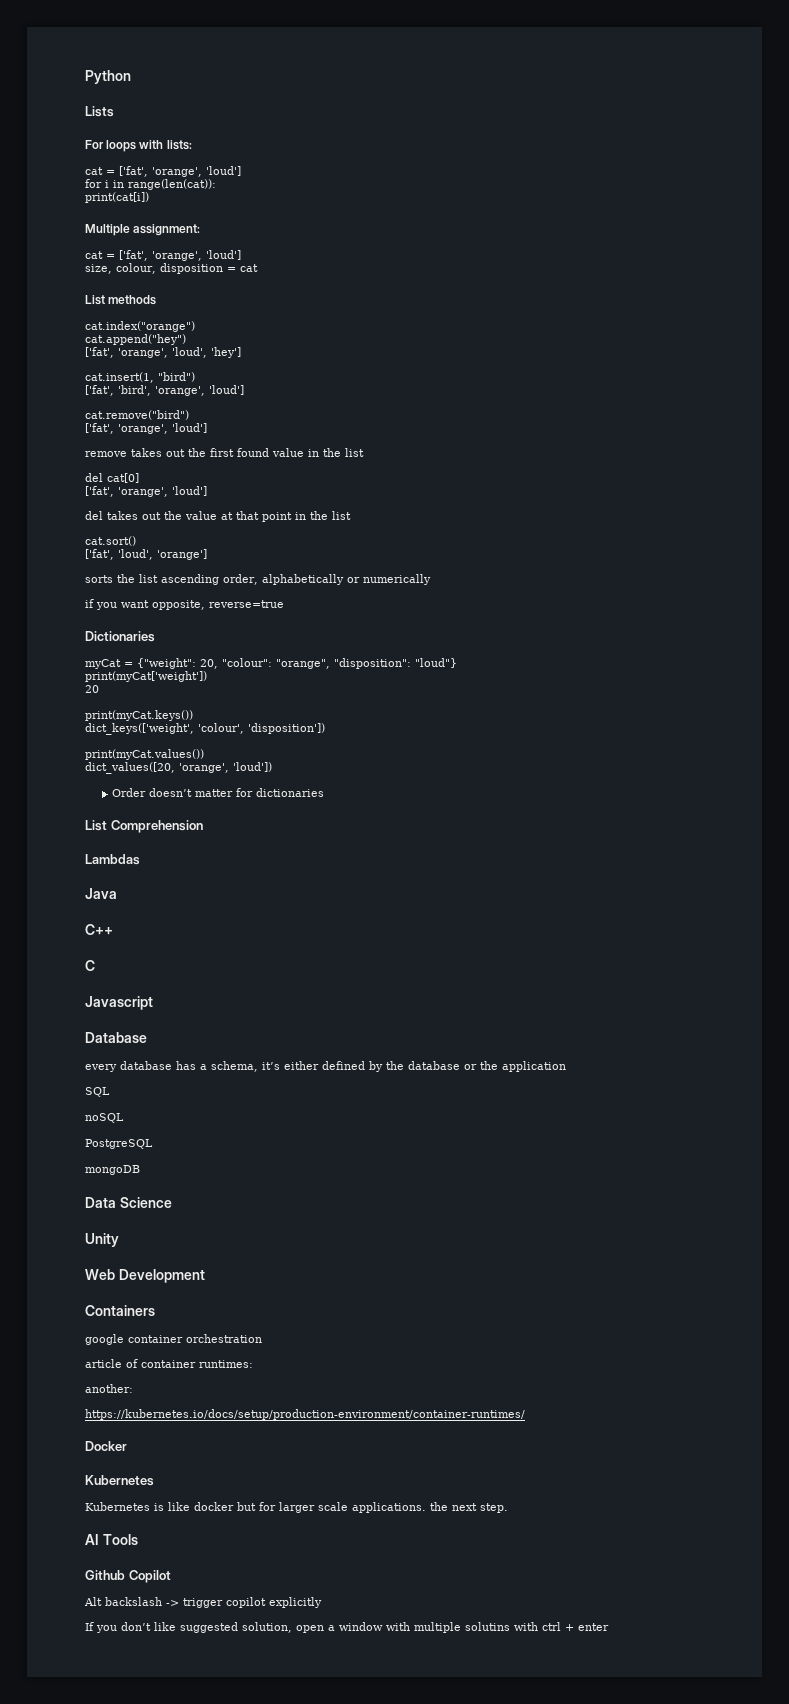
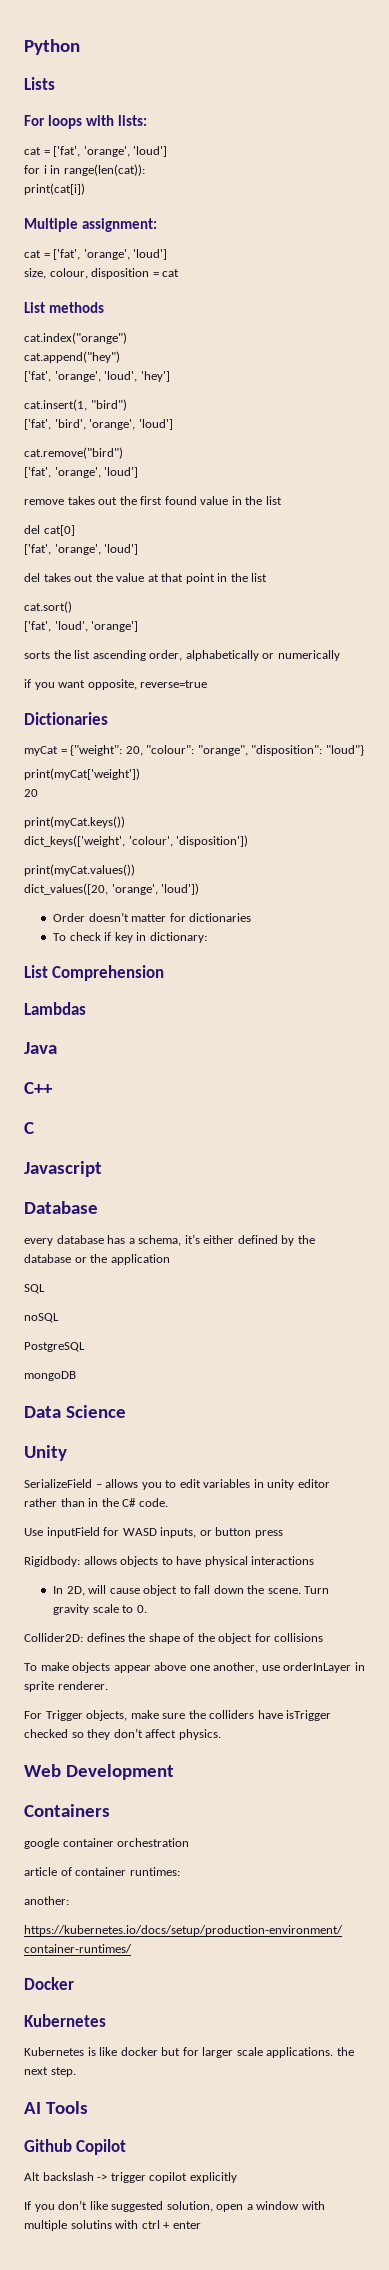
+ To check if key in dictionary:
+ SerializeField – allows you to edit variables in unity editor rather than in the C# code.
+ Use inputField for WASD inputs, or button press
+ Rigidbody: allows objects to have physical interactions
+ In 2D, will cause object to fall down the scene. Turn gravity scale to 0.
+ Collider2D: defines the shape of the object for collisions
+ To make objects appear above one another, use orderInLayer in sprite renderer.
+ For Trigger objects, make sure the colliders have isTrigger checked so they don’t affect physics.

